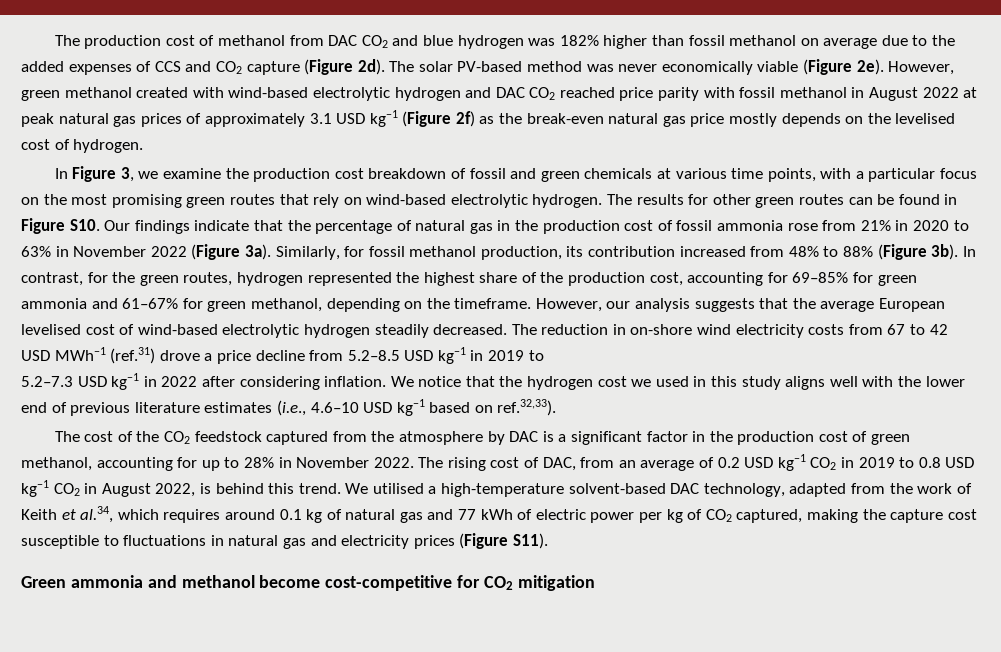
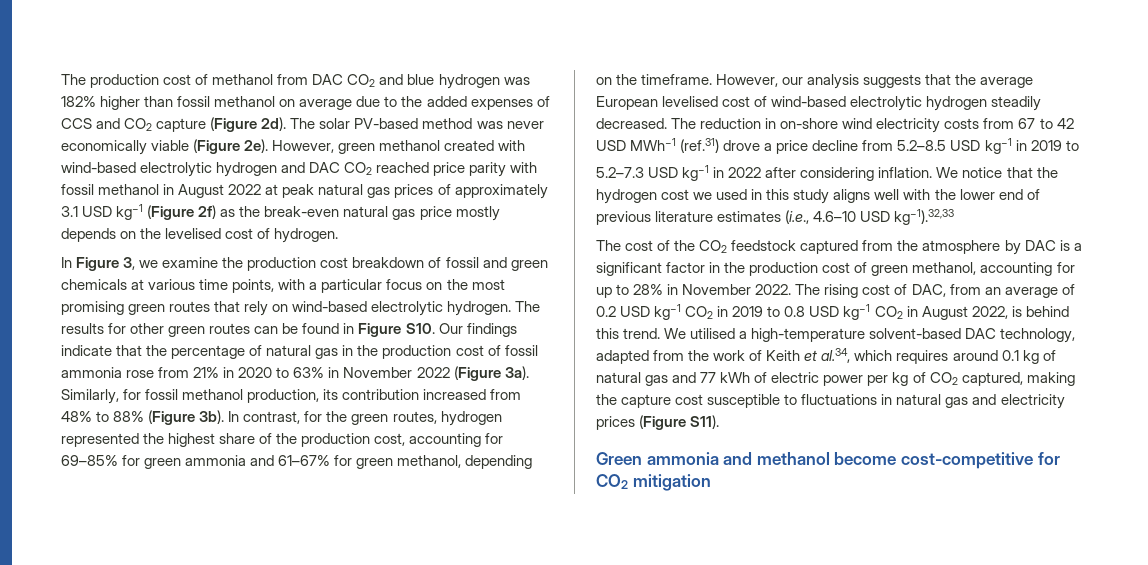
- We notice that the hydrogen cost we used in this study aligns well with the lower end of previous literature estimates (i.e., 4.6–10 USD kg−1 based on ref.32,33).
+ We notice that the hydrogen cost we used in this study aligns well with the lower end of previous literature estimates (i.e., 4.6–10 USD kg−1).32,33

